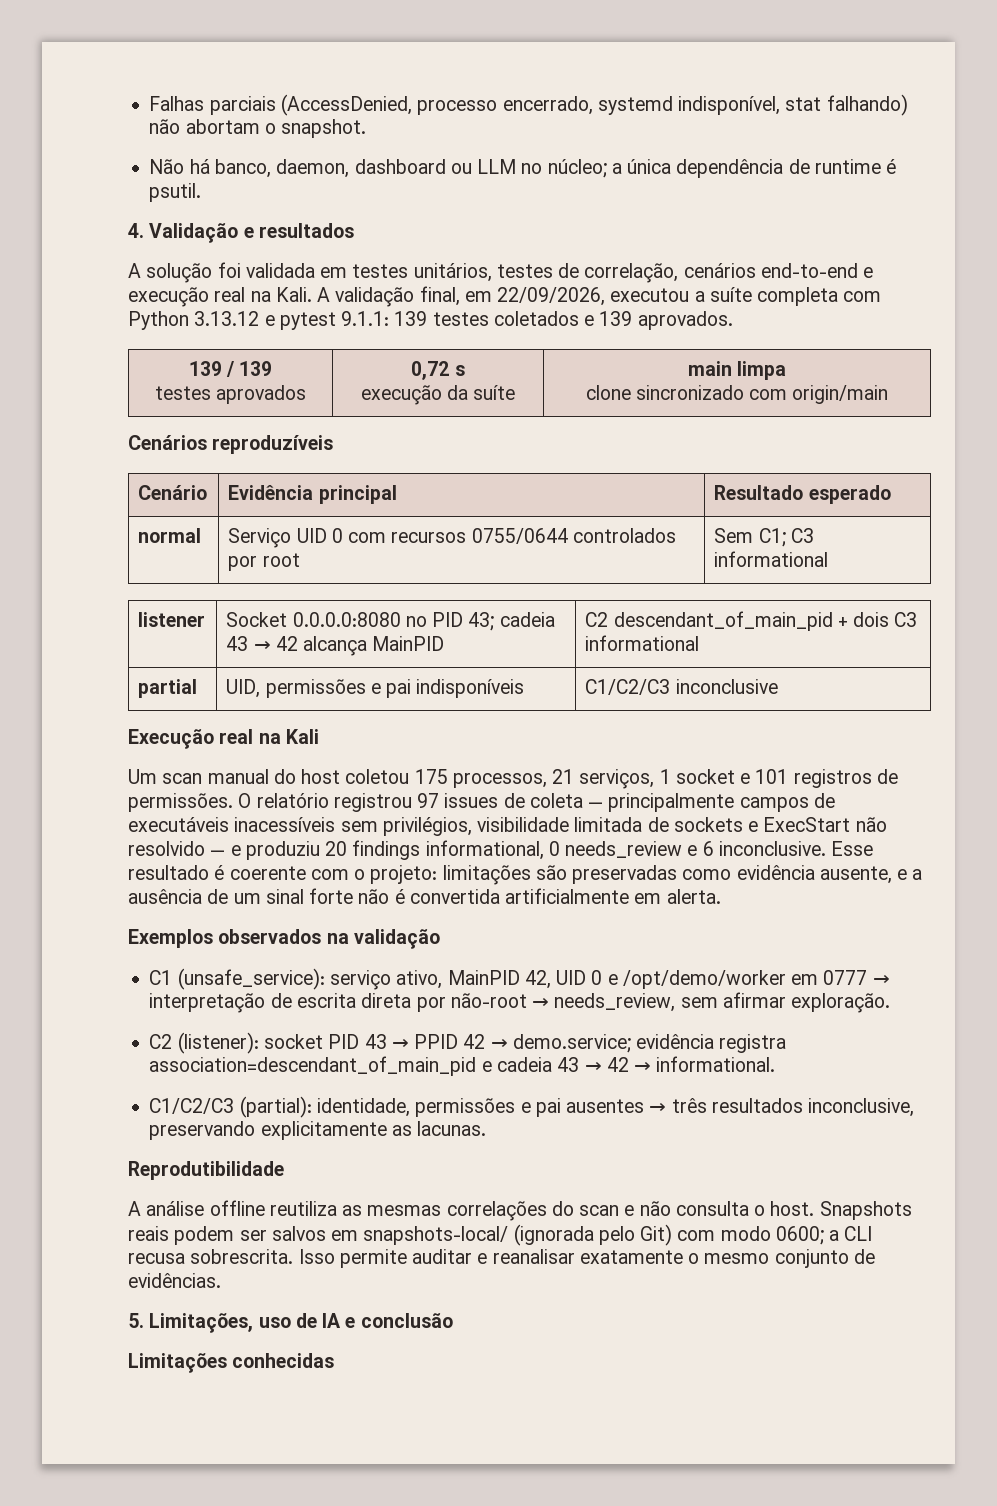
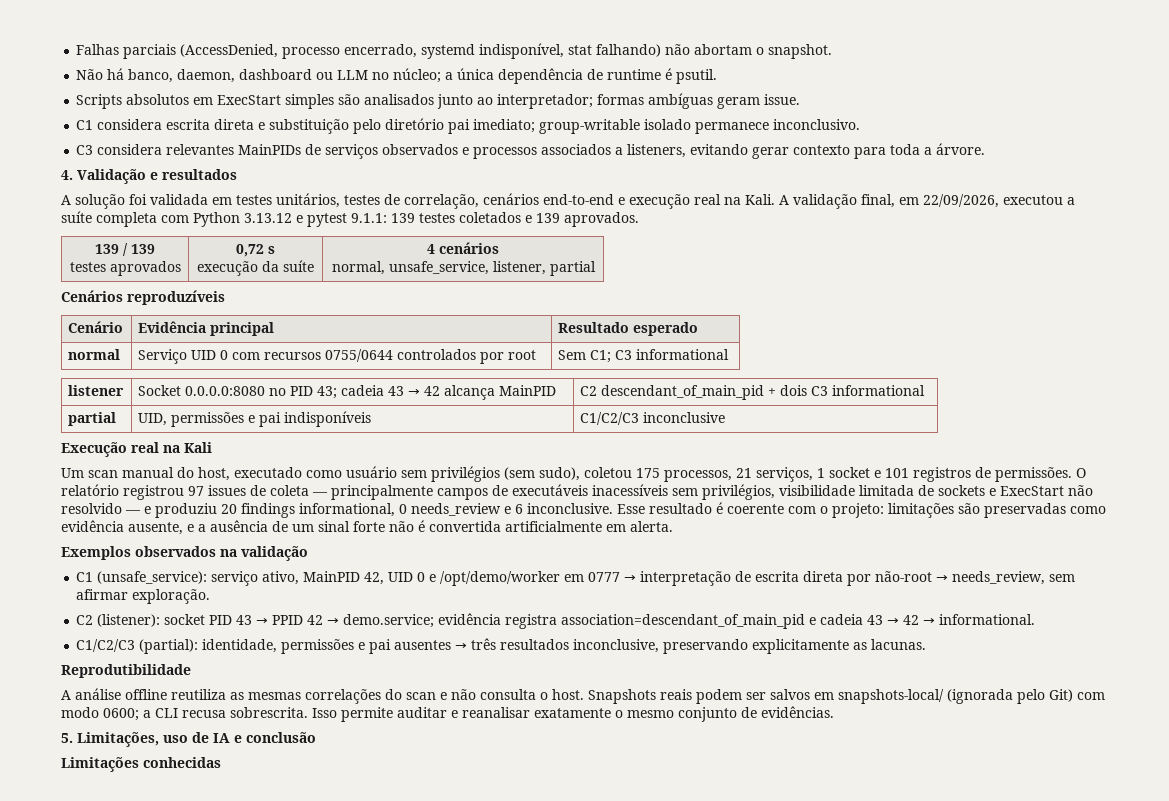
+ Scripts absolutos em ExecStart simples são analisados junto ao interpretador; formas ambíguas geram issue.
+ C1 considera escrita direta e substituição pelo diretório pai imediato; group-writable isolado permanece inconclusivo.
+ C3 considera relevantes MainPIDs de serviços observados e processos associados a listeners, evitando gerar contexto para toda a árvore.
  139 / 139
  testes aprovados | 0,72 s
- execução da suíte | main limpa
- clone sincronizado com origin/main
+ execução da suíte | 4 cenários
+ normal, unsafe_service, listener, partial
- Um scan manual do host coletou 175 processos, 21 serviços, 1 socket e 101 registros de permissões.
+ Um scan manual do host, executado como usuário sem privilégios (sem sudo), coletou 175 processos, 21 serviços, 1 socket e 101 registros de permissões.

